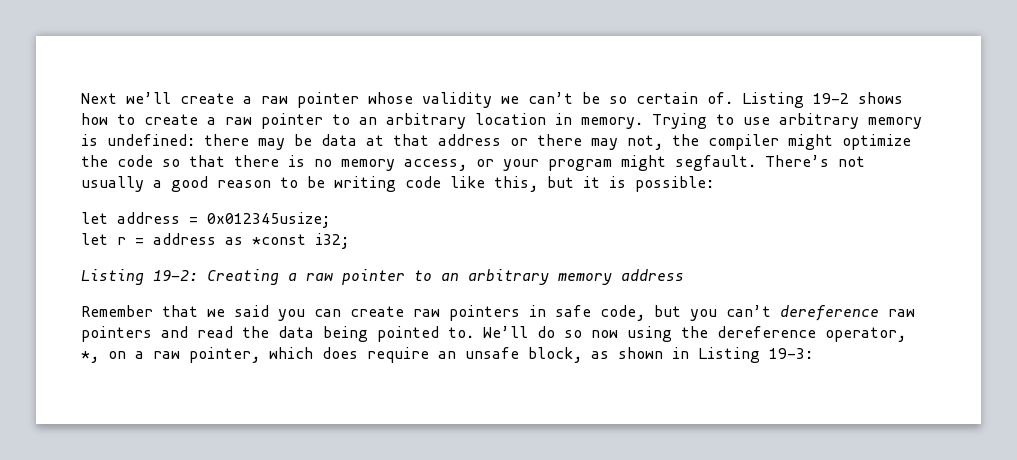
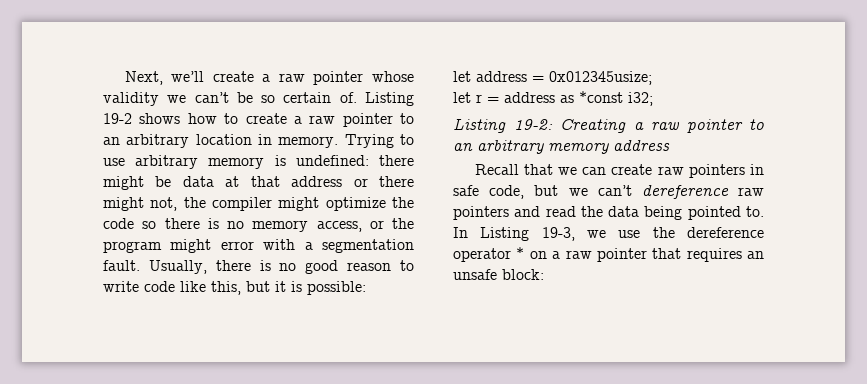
- Next we’ll create a raw pointer whose validity we can’t be so certain of.
+ Next, we’ll create a raw pointer whose validity we can’t be so certain of.
- Trying to use arbitrary memory is undefined: there may be data at that address or there may not, the compiler might optimize the code so that there is no memory access, or your program might segfault. There’s not usually a good reason to be writing code like this, but it is possible:
+ Trying to use arbitrary memory is undefined: there might be data at that address or there might not, the compiler might optimize the code so there is no memory access, or the program might error with a segmentation fault. Usually, there is no good reason to write code like this, but it is possible:
- Remember that we said you can create raw pointers in safe code, but you can’t dereference raw pointers and read the data being pointed to.
+ Recall that we can create raw pointers in safe code, but we can’t dereference raw pointers and read the data being pointed to.
- We’ll do so now using the dereference operator, *, on a raw pointer, which does require an unsafe block, as shown in Listing 19-3:
+ In Listing 19-3, we use the dereference operator * on a raw pointer that requires an unsafe block:

